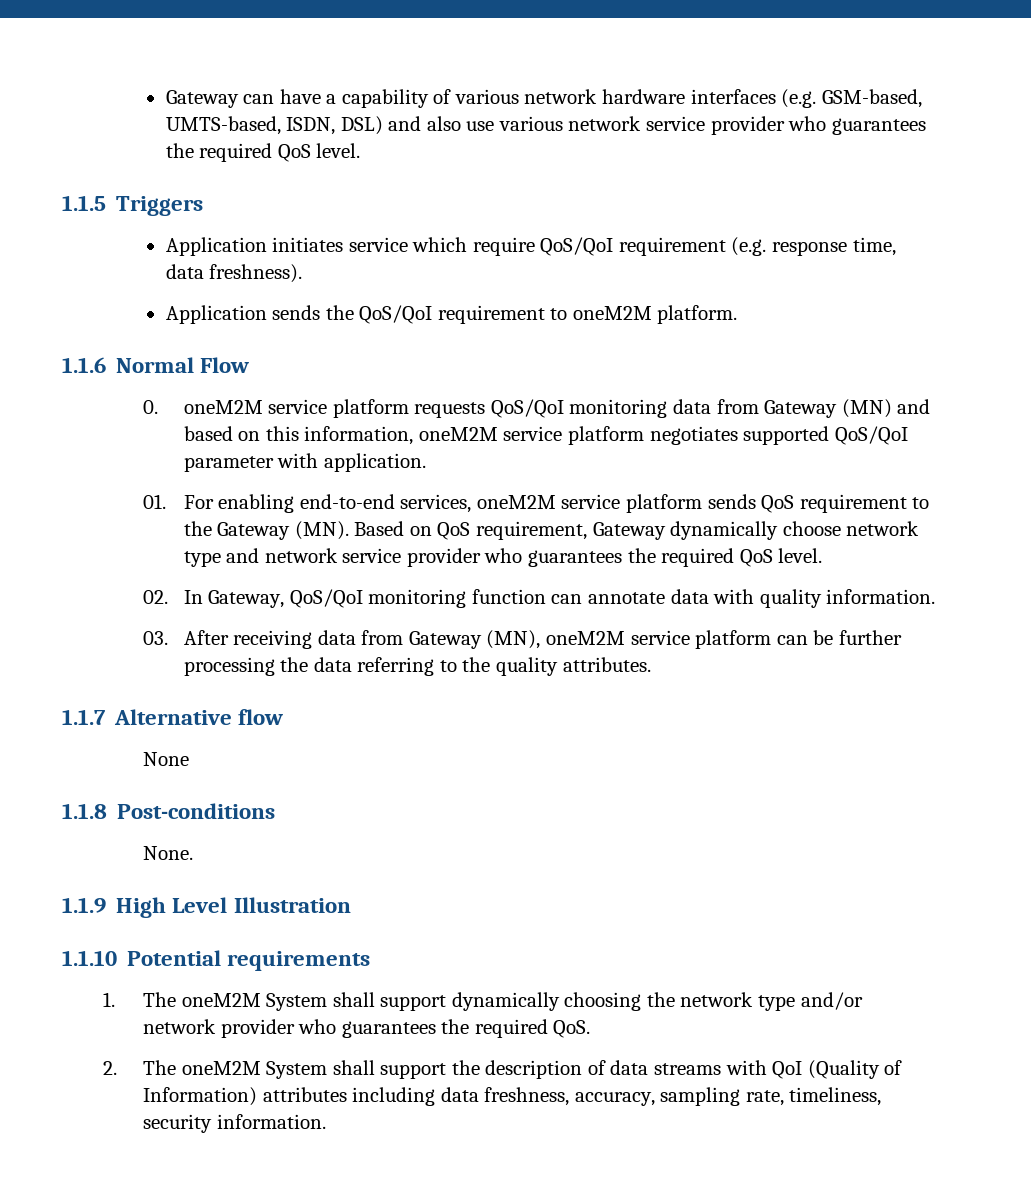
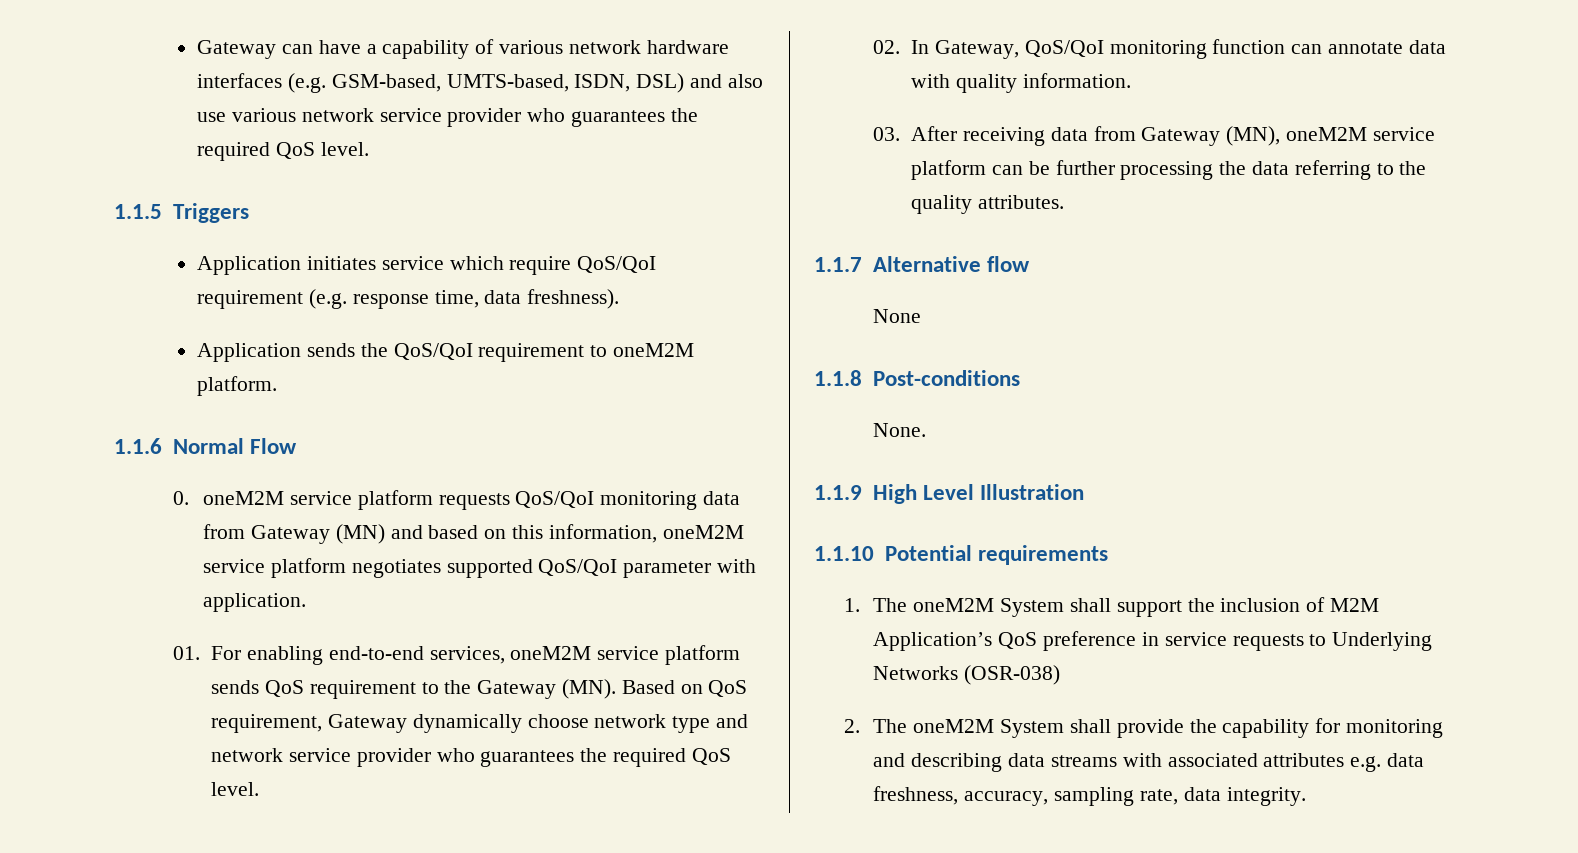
- 1. The oneM2M System shall support dynamically choosing the network type and/or network provider who guarantees the required QoS.
+ 1. The oneM2M System shall support the inclusion of M2M Application’s QoS preference in service requests to Underlying Networks (OSR-038)
- 2. The oneM2M System shall support the description of data streams with QoI (Quality of Information) attributes including data freshness, accuracy, sampling rate, timeliness, security information.
+ 2. The oneM2M System shall provide the capability for monitoring and describing data streams with associated attributes e.g. data freshness, accuracy, sampling rate, data integrity.

